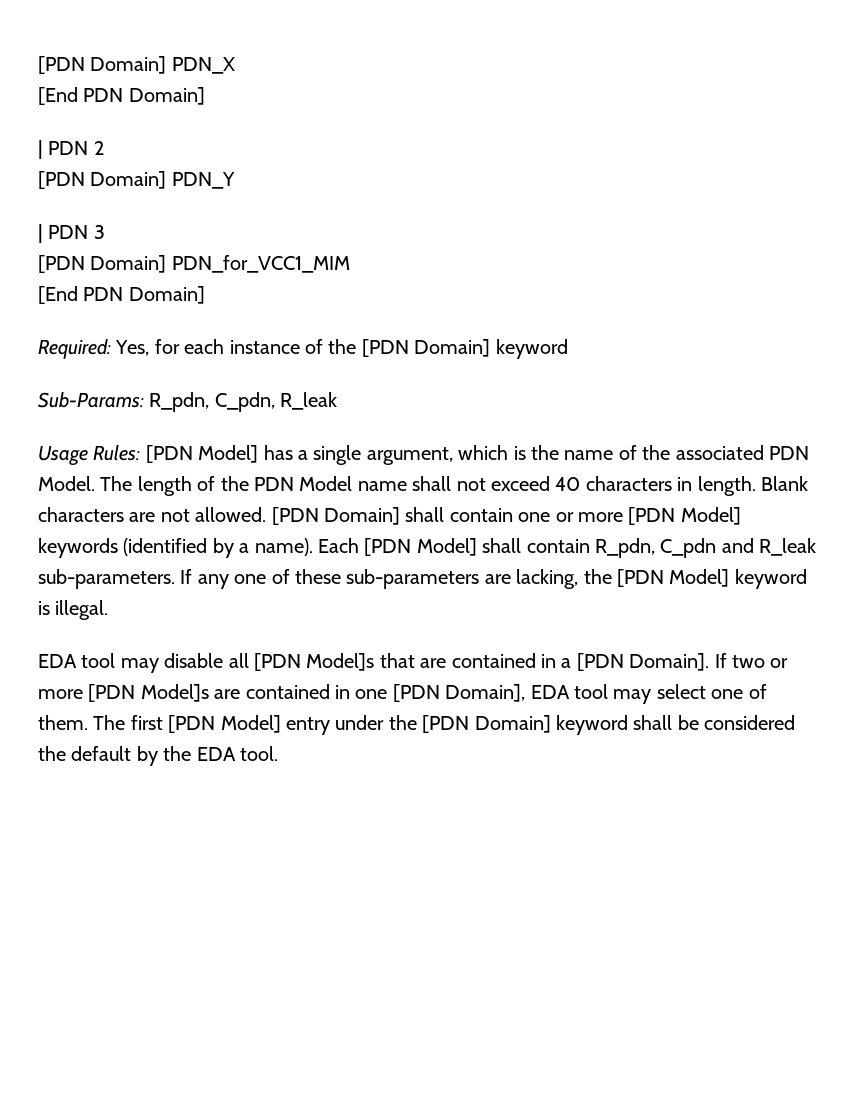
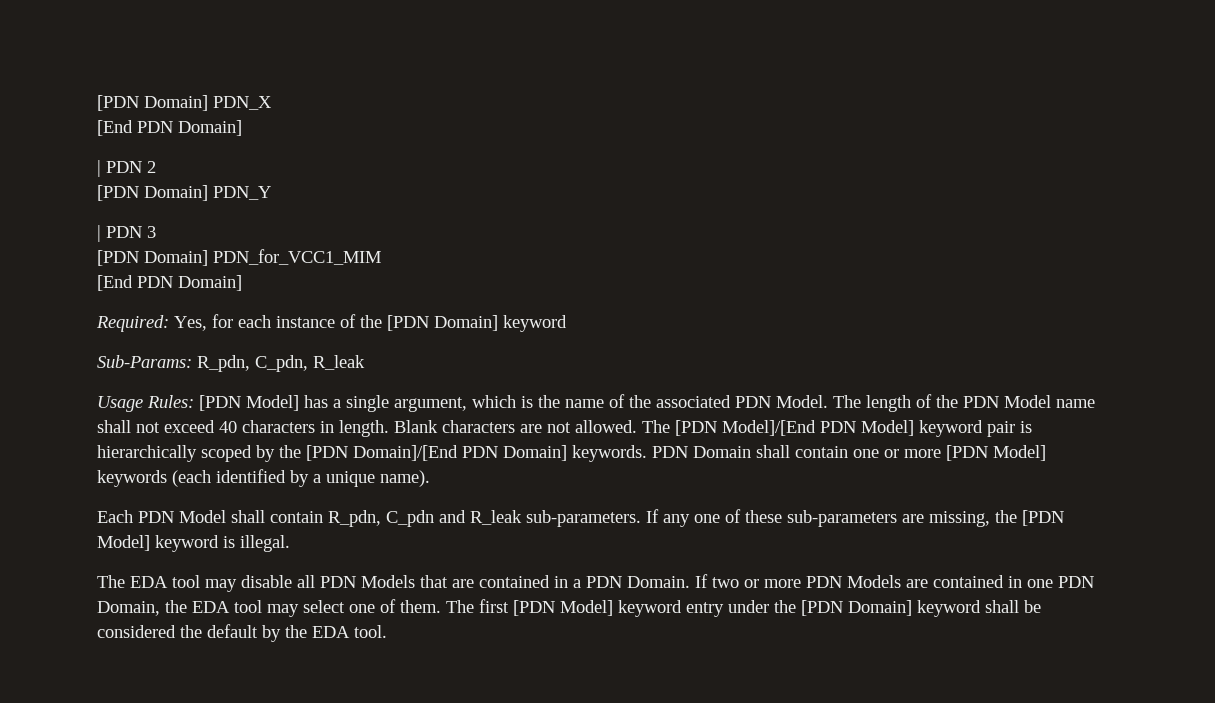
- [PDN Domain] shall contain one or more [PDN Model] keywords (identified by a name). Each [PDN Model] shall contain R_pdn, C_pdn and R_leak sub-parameters.
+ The [PDN Model]/[End PDN Model] keyword pair is hierarchically scoped by the [PDN Domain]/[End PDN Domain] keywords. PDN Domain shall contain one or more [PDN Model] keywords (each identified by a unique name).
+ Each PDN Model shall contain R_pdn, C_pdn and R_leak sub-parameters.
- If any one of these sub-parameters are lacking, the [PDN Model] keyword is illegal.
+ If any one of these sub-parameters are missing, the [PDN Model] keyword is illegal.
- EDA tool may disable all [PDN Model]s that are contained in a [PDN Domain].
+ The EDA tool may disable all PDN Models that are contained in a PDN Domain.
- If two or more [PDN Model]s are contained in one [PDN Domain], EDA tool may select one of them.
+ If two or more PDN Models are contained in one PDN Domain, the EDA tool may select one of them.
- The first [PDN Model] entry under the [PDN Domain] keyword shall be considered the default by the EDA tool.
+ The first [PDN Model] keyword entry under the [PDN Domain] keyword shall be considered the default by the EDA tool.

